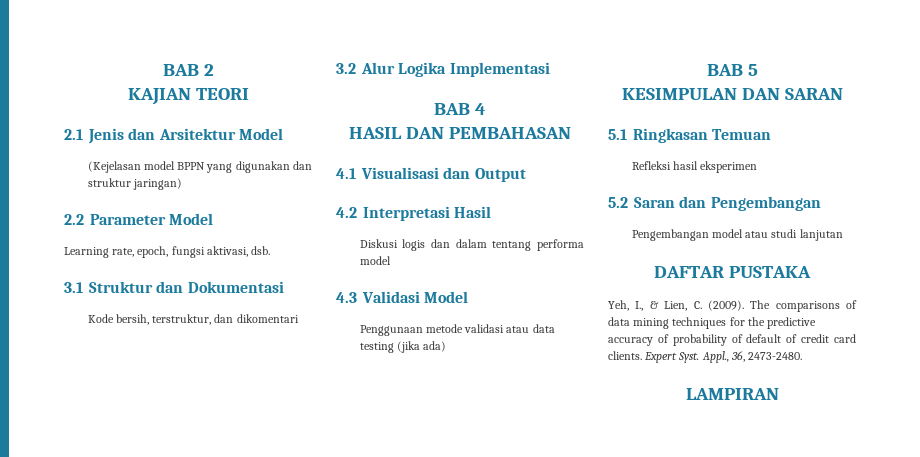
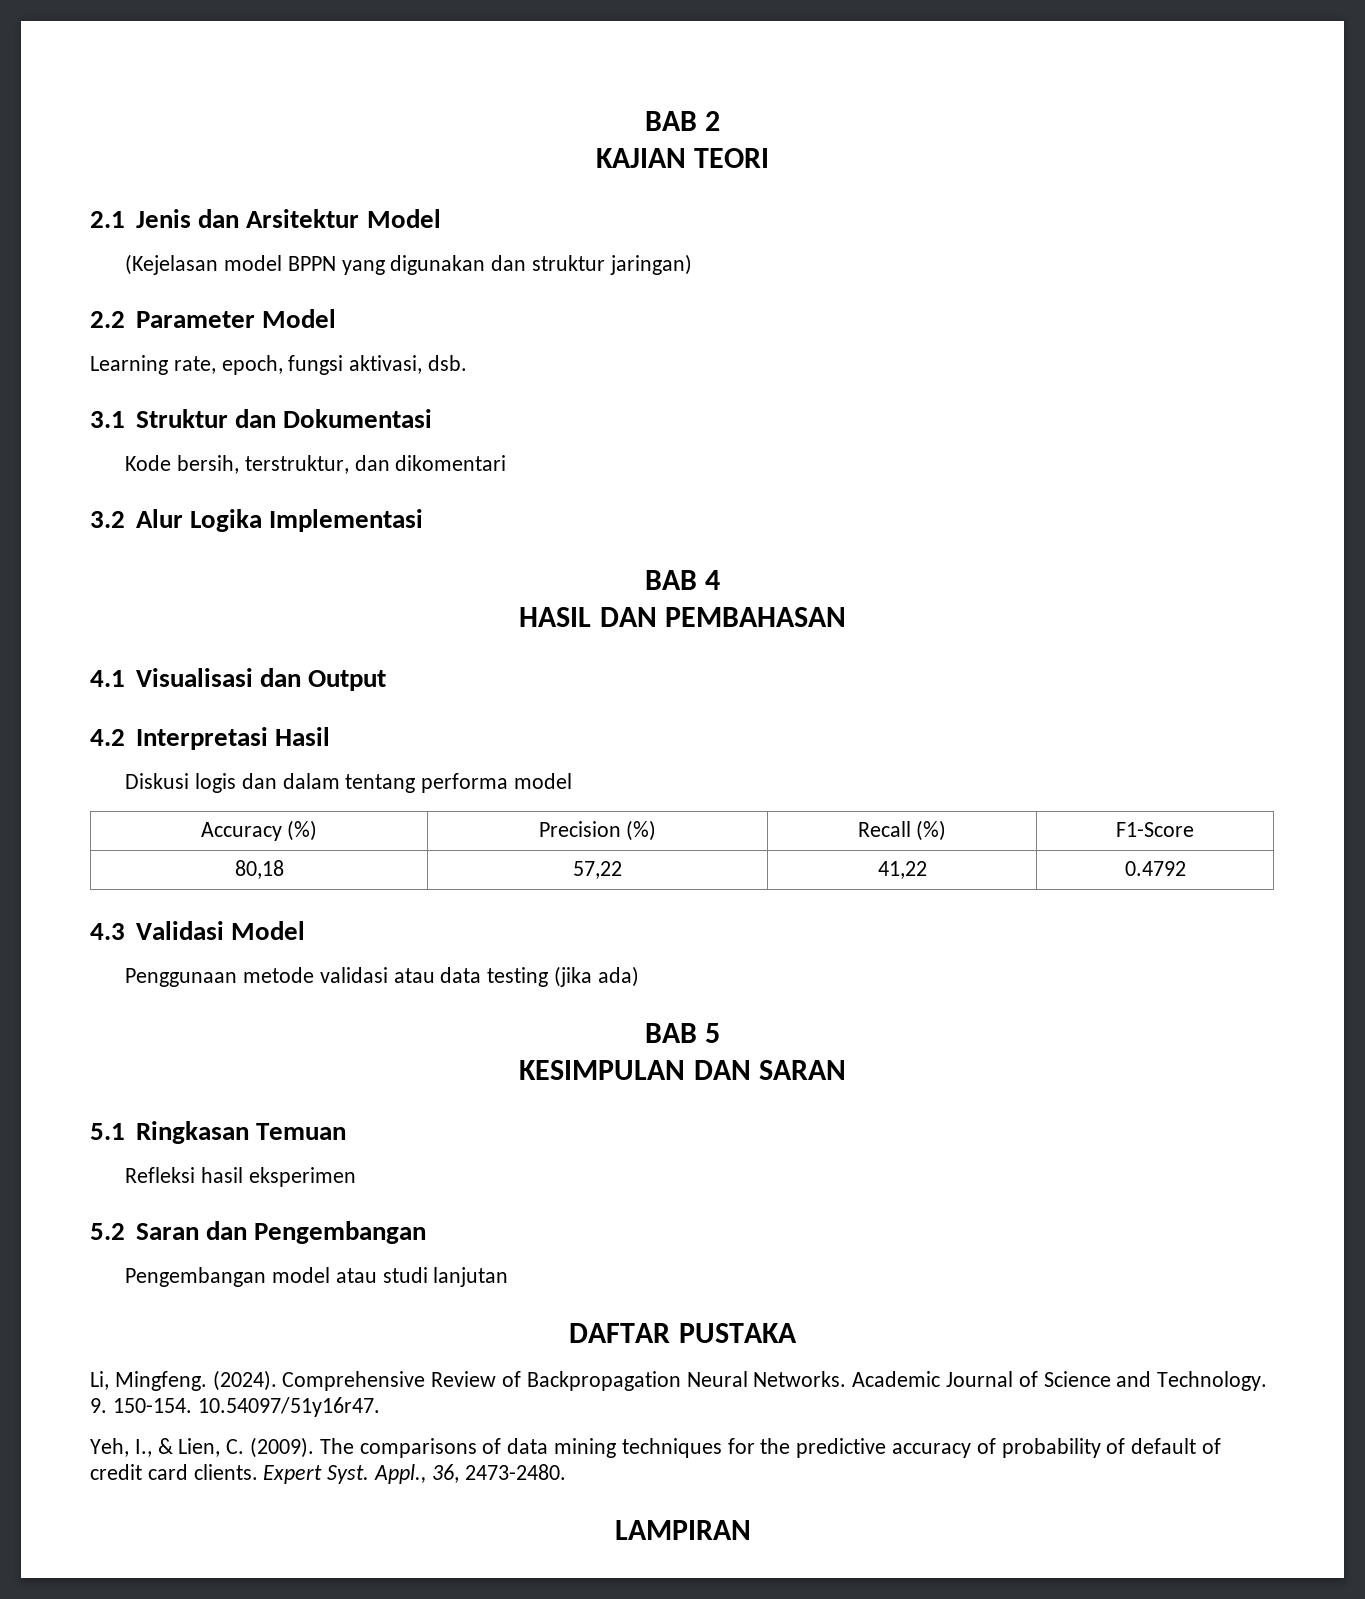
+ Accuracy (%) | Precision (%) | Recall (%) | F1-Score
+ 80,18 | 57,22 | 41,22 | 0.4792
+ Li, Mingfeng. (2024). Comprehensive Review of Backpropagation Neural Networks. Academic Journal of Science and Technology. 9. 150-154. 10.54097/51y16r47.

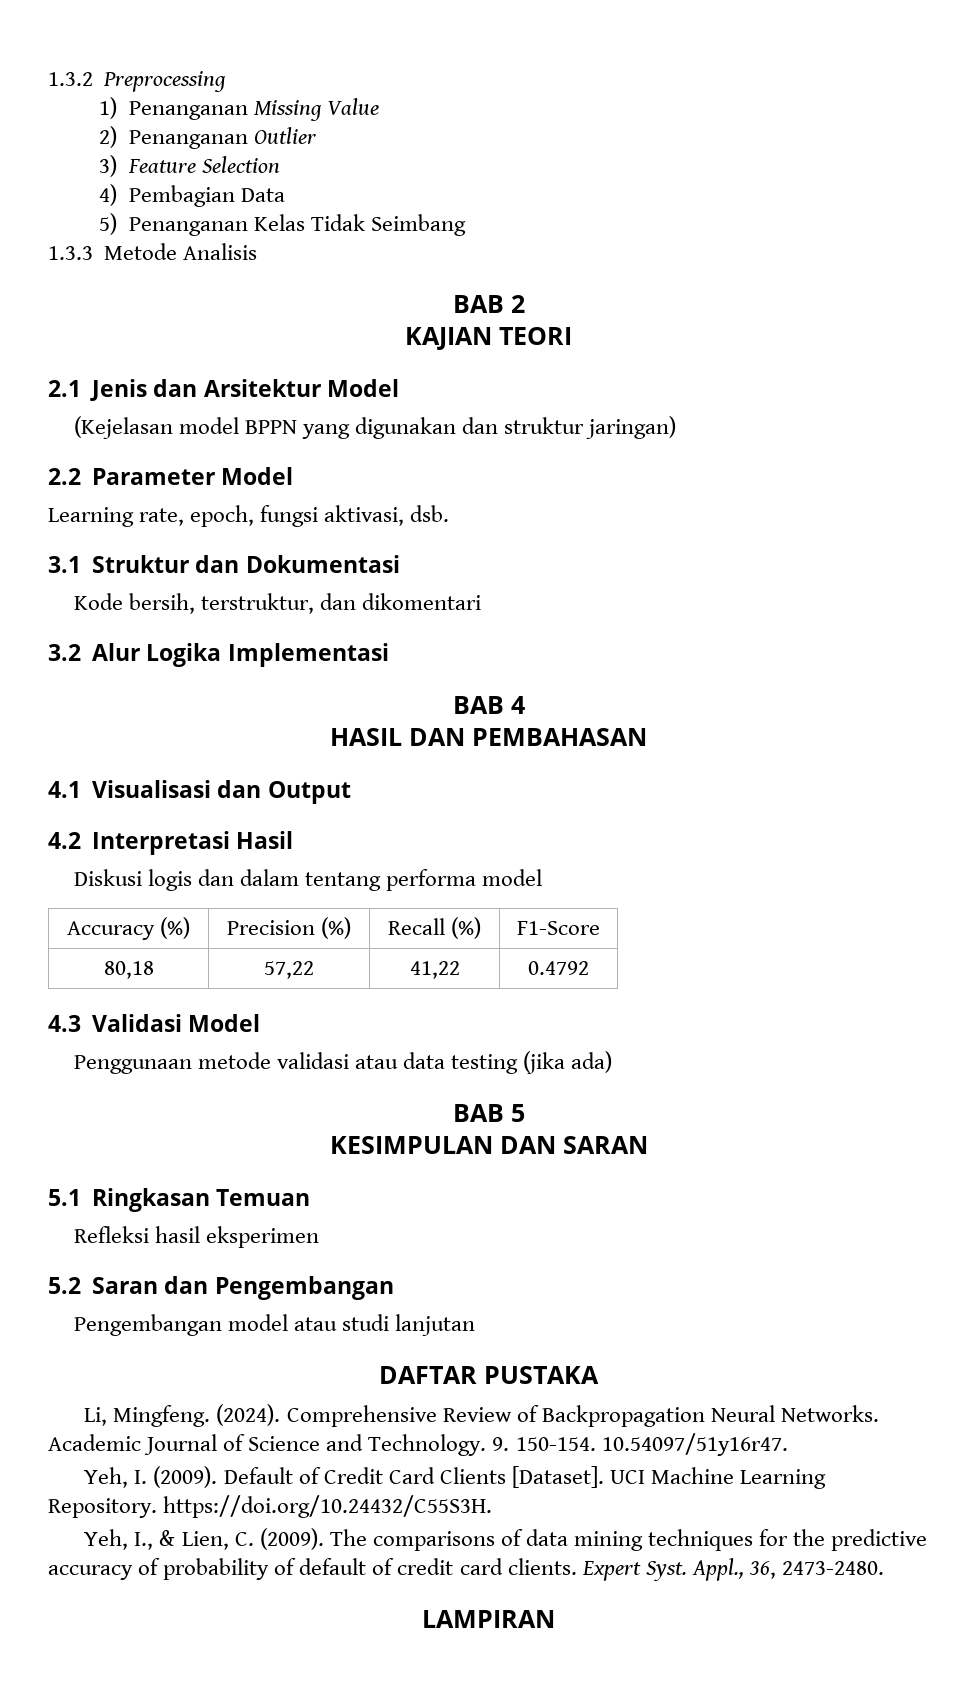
+ 1.3.2 Preprocessing
+ 1) Penanganan Missing Value
+ 2) Penanganan Outlier
+ 3) Feature Selection
+ 4) Pembagian Data
+ 5) Penanganan Kelas Tidak Seimbang
+ 1.3.3 Metode Analisis
+ Yeh, I. (2009). Default of Credit Card Clients [Dataset]. UCI Machine Learning Repository. https://doi.org/10.24432/C55S3H.

